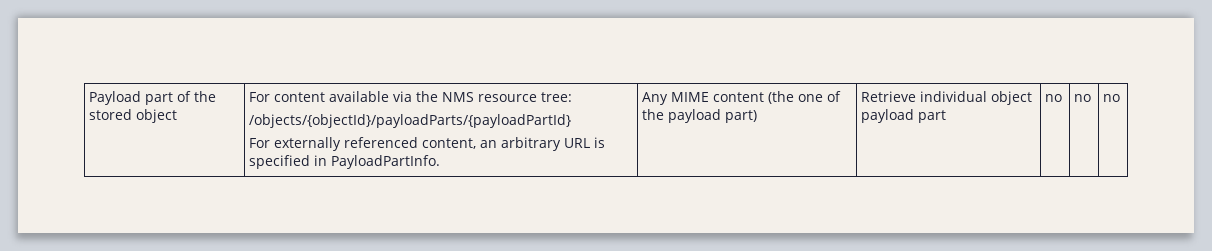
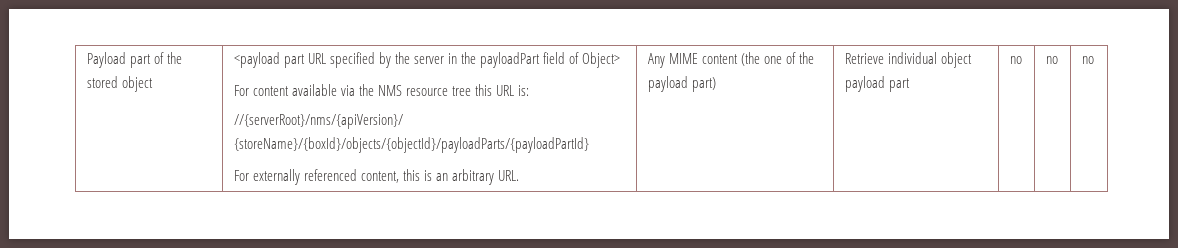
+ <payload part URL specified by the server in the payloadPart field of Object>
- For content available via the NMS resource tree:
- /objects/{objectId}/payloadParts/{payloadPartId}
- For externally referenced content, an arbitrary URL is specified in PayloadPartInfo.
+ For content available via the NMS resource tree this URL is:
+ //{serverRoot}/nms/{apiVersion}/ {storeName}/{boxId}/objects/{objectId}/payloadParts/{payloadPartId}
+ For externally referenced content, this is an arbitrary URL.

